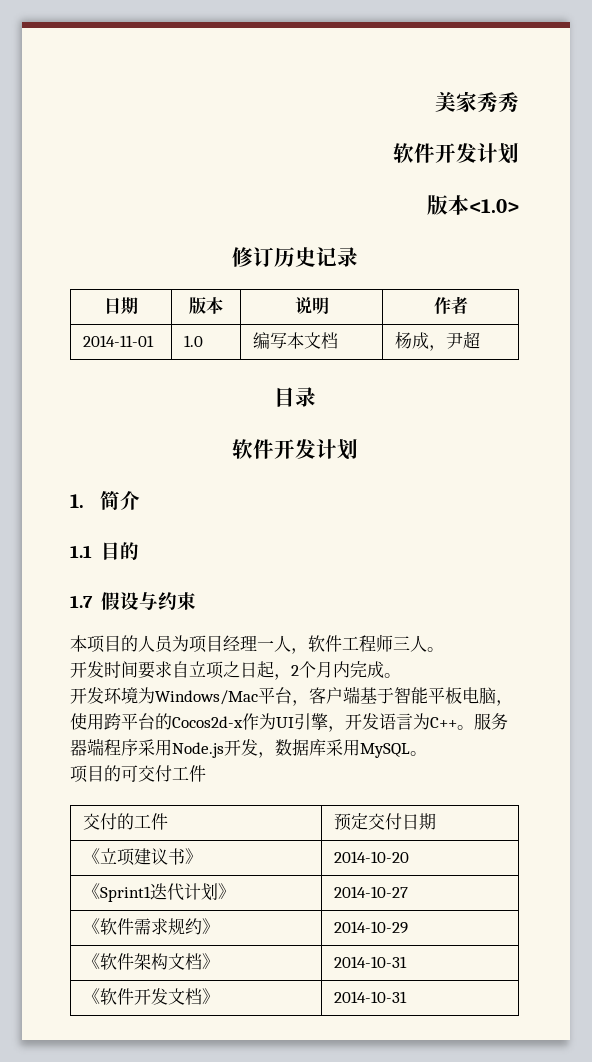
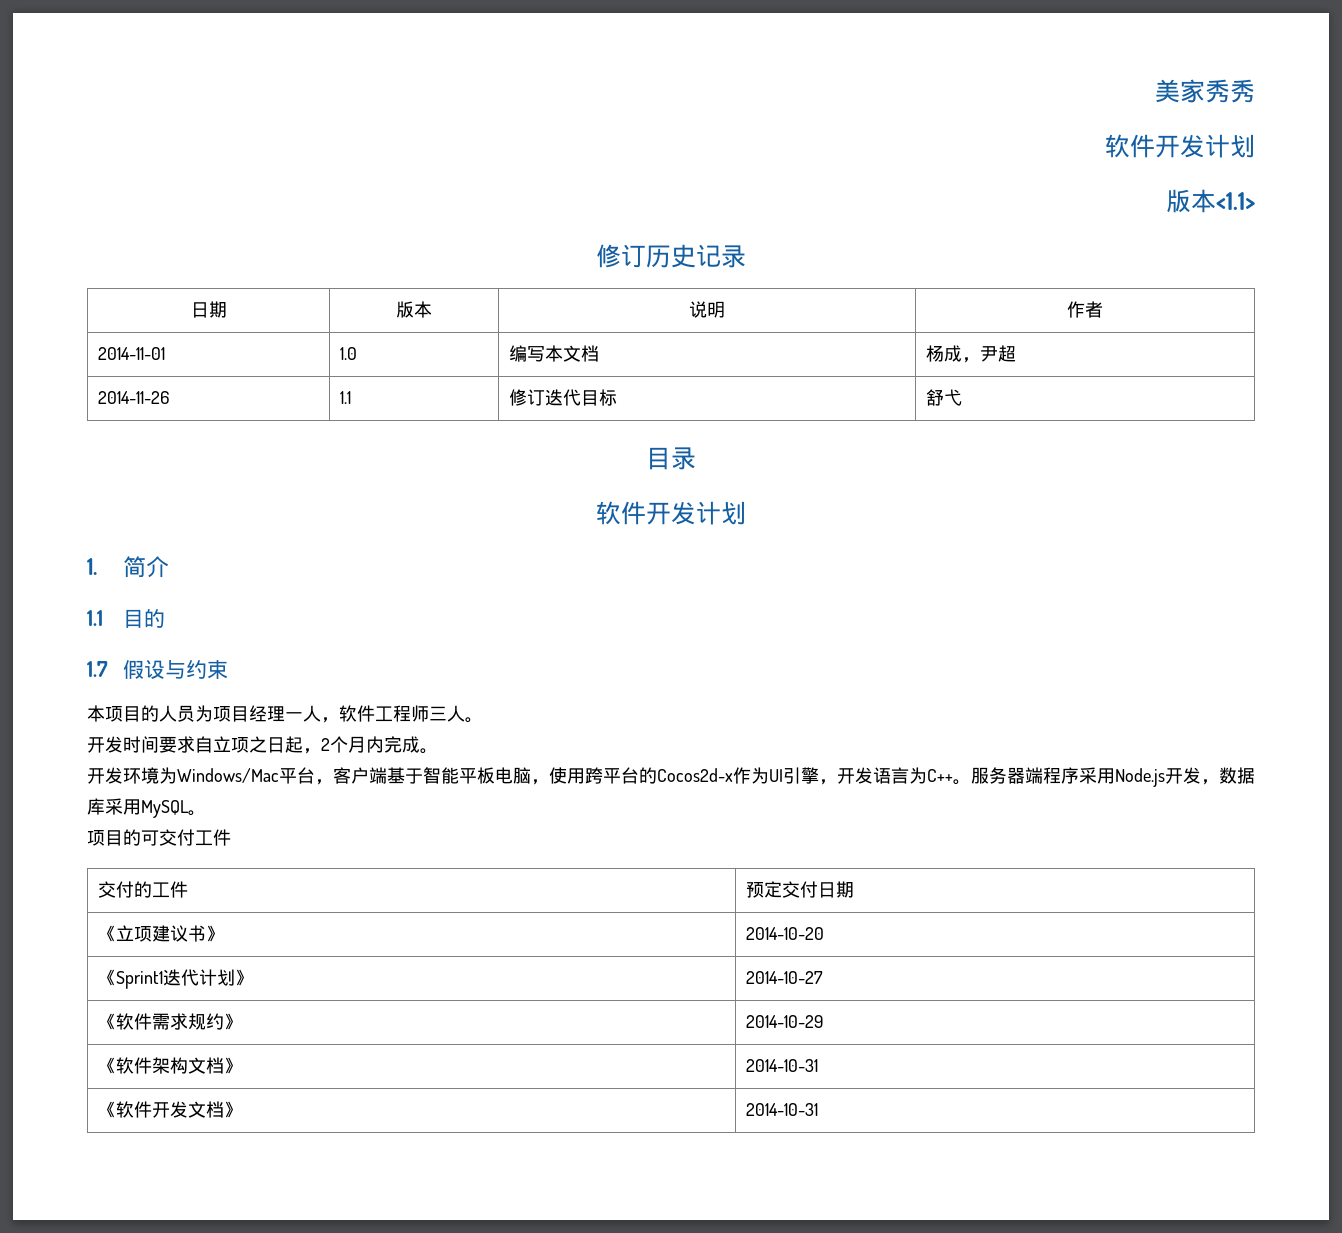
- 版本<1.0>
+ 版本<1.1>
+ 2014-11-26 | 1.1 | 修订迭代目标 | 舒弋

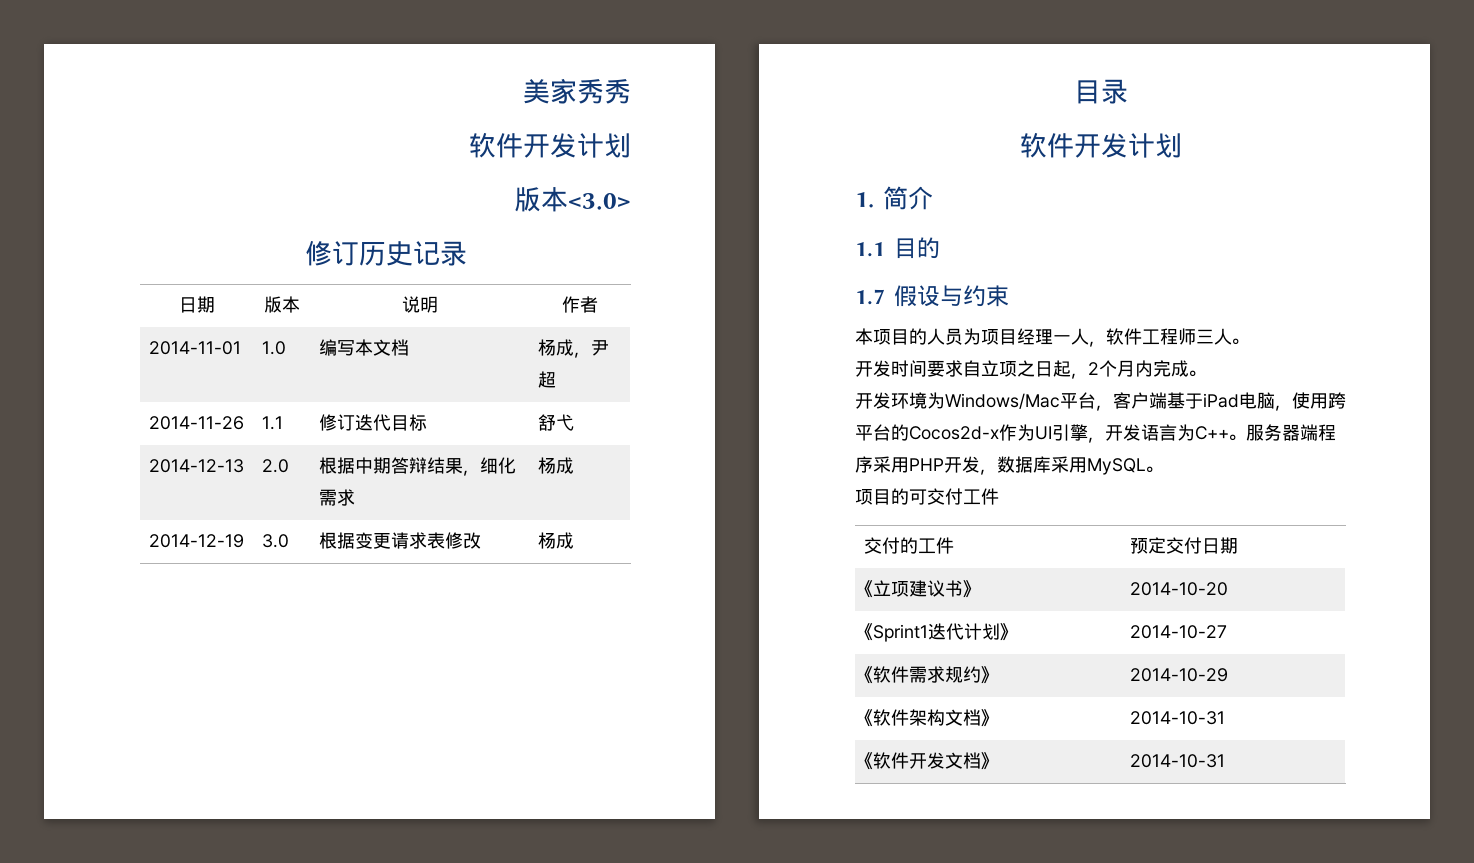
- 版本<1.1>
+ 版本<3.0>
+ 2014-12-13 | 2.0 | 根据中期答辩结果，细化需求 | 杨成
+ 2014-12-19 | 3.0 | 根据变更请求表修改 | 杨成
- 开发环境为Windows/Mac平台，客户端基于智能平板电脑，使用跨平台的Cocos2d-x作为UI引擎，开发语言为C++。
+ 开发环境为Windows/Mac平台，客户端基于iPad电脑，使用跨平台的Cocos2d-x作为UI引擎，开发语言为C++。
- 服务器端程序采用Node.js开发，数据库采用MySQL。
+ 服务器端程序采用PHP开发，数据库采用MySQL。

